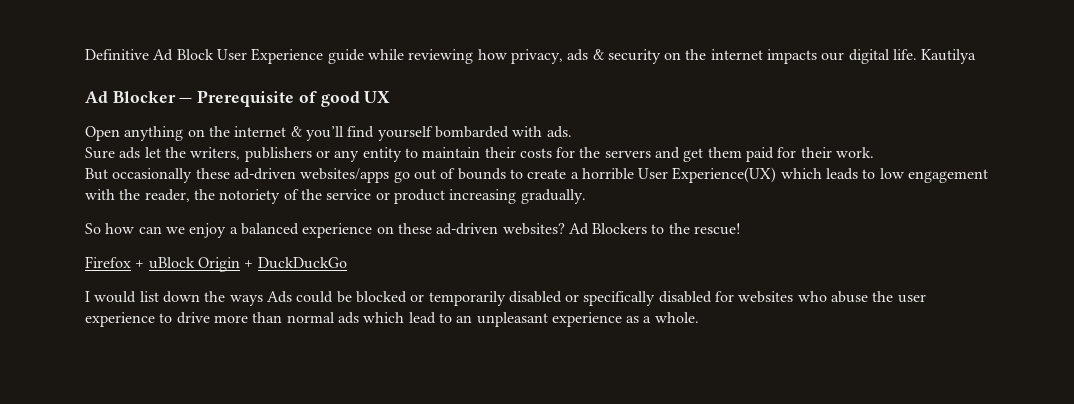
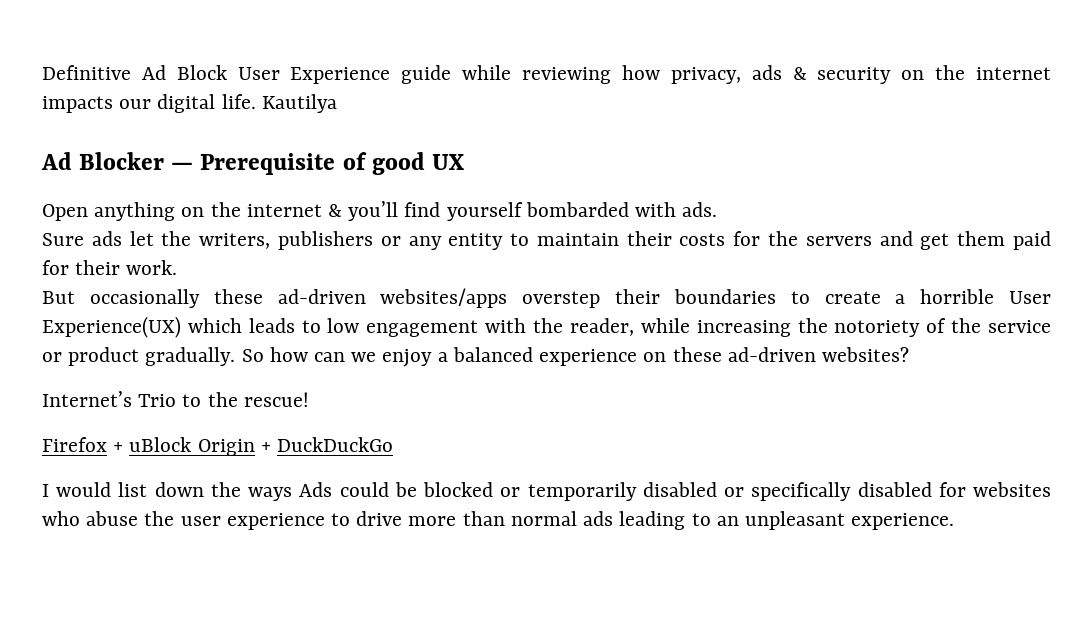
- But occasionally these ad-driven websites/apps go out of bounds to create a horrible User Experience(UX) which leads to low engagement with the reader, the notoriety of the service or product increasing gradually.
- So how can we enjoy a balanced experience on these ad-driven websites? Ad Blockers to the rescue!
+ But occasionally these ad-driven websites/apps overstep their boundaries to create a horrible User Experience(UX) which leads to low engagement with the reader, while increasing the notoriety of the service or product gradually. So how can we enjoy a balanced experience on these ad-driven websites?
+ Internet’s Trio to the rescue!
- I would list down the ways Ads could be blocked or temporarily disabled or specifically disabled for websites who abuse the user experience to drive more than normal ads which lead to an unpleasant experience as a whole.
+ I would list down the ways Ads could be blocked or temporarily disabled or specifically disabled for websites who abuse the user experience to drive more than normal ads leading to an unpleasant experience.

